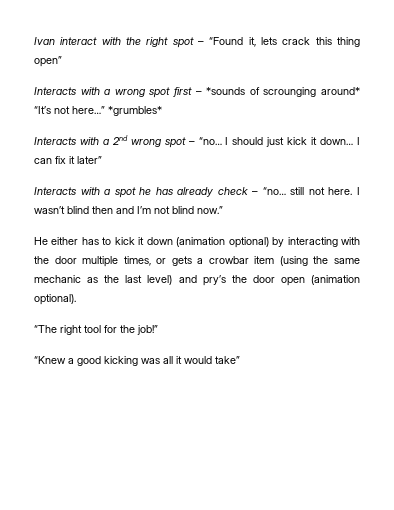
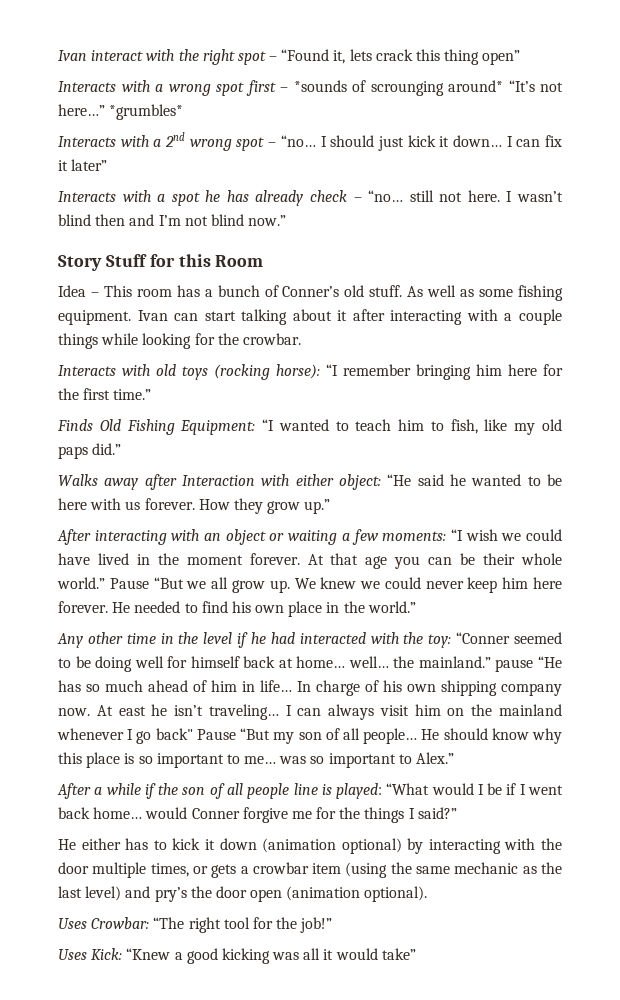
+ Story Stuff for this Room
+ Idea – This room has a bunch of Conner’s old stuff. As well as some fishing equipment. Ivan can start talking about it after interacting with a couple things while looking for the crowbar.
+ Interacts with old toys (rocking horse): “I remember bringing him here for the first time.”
+ Finds Old Fishing Equipment: “I wanted to teach him to fish, like my old paps did.”
+ Walks away after Interaction with either object: “He said he wanted to be here with us forever. How they grow up.”
+ After interacting with an object or waiting a few moments: “I wish we could have lived in the moment forever. At that age you can be their whole world.” Pause “But we all grow up. We knew we could never keep him here forever. He needed to find his own place in the world.”
+ Any other time in the level if he had interacted with the toy: “Conner seemed to be doing well for himself back at home… well… the mainland.” pause “He has so much ahead of him in life… In charge of his own shipping company now. At east he isn’t traveling… I can always visit him on the mainland whenever I go back" Pause “But my son of all people… He should know why this place is so important to me… was so important to Alex.”
+ After a while if the son of all people line is played: “What would I be if I went back home… would Conner forgive me for the things I said?”
- “The right tool for the job!”
+ Uses Crowbar: “The right tool for the job!”
- “Knew a good kicking was all it would take”
+ Uses Kick: “Knew a good kicking was all it would take”

